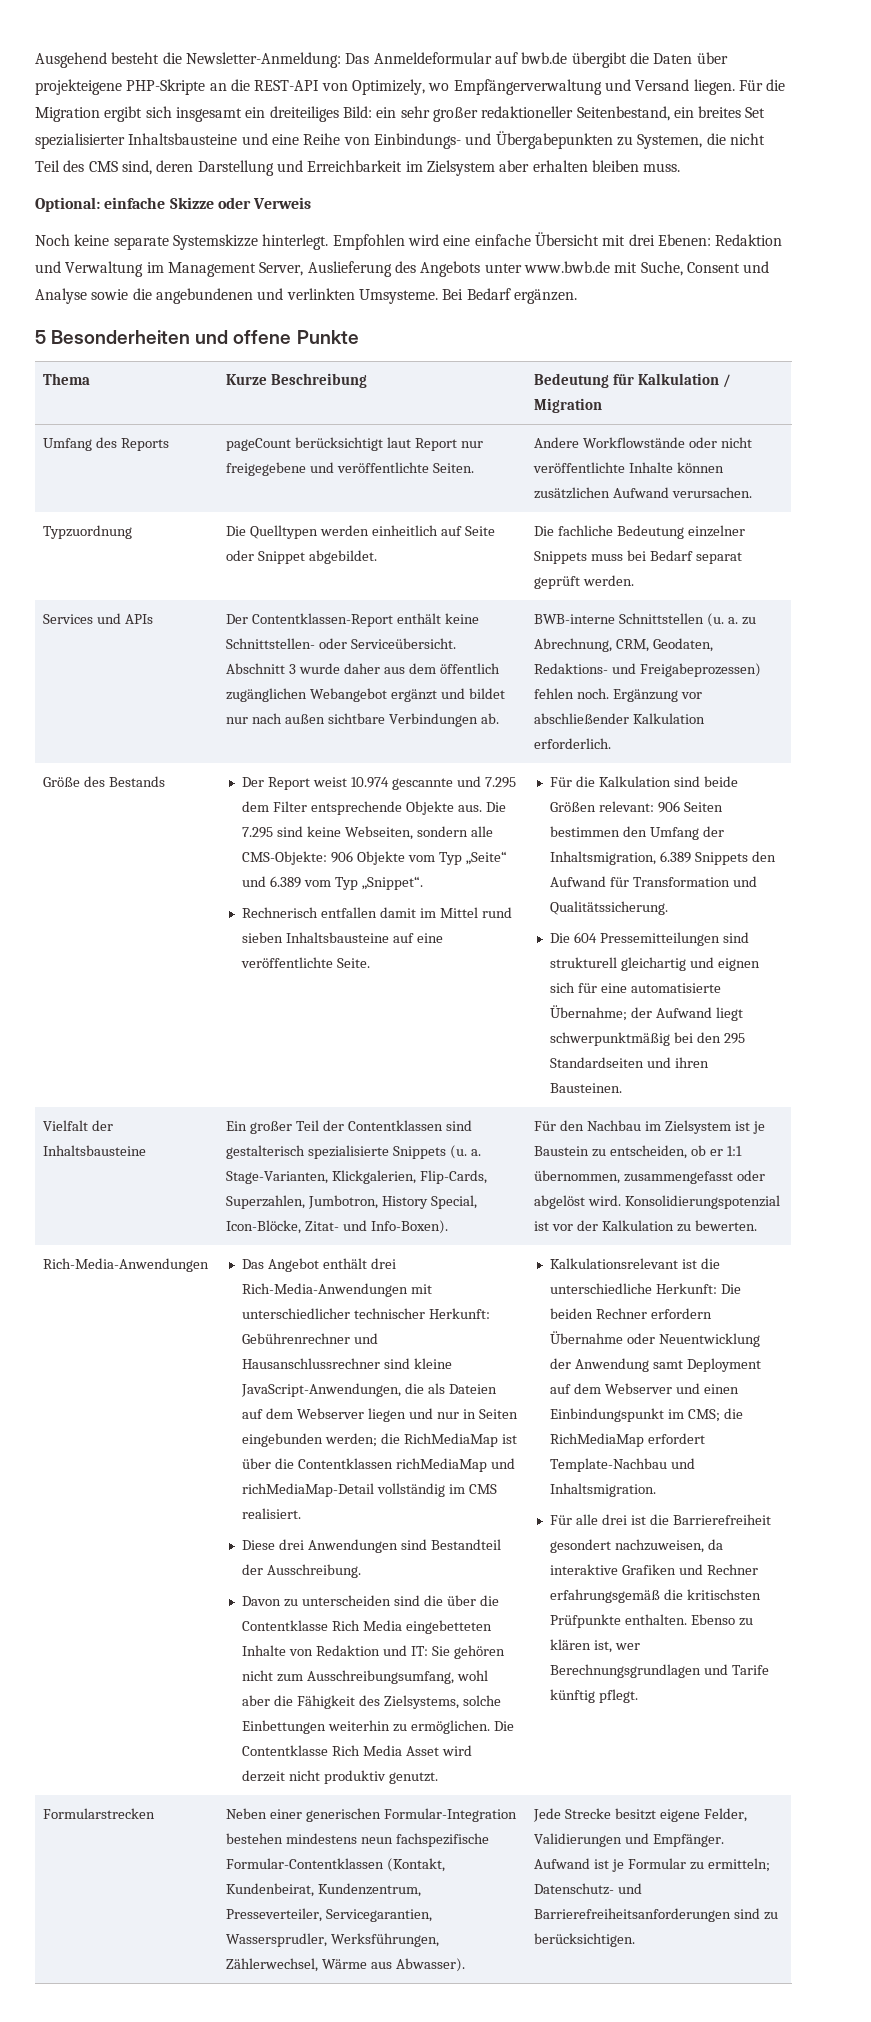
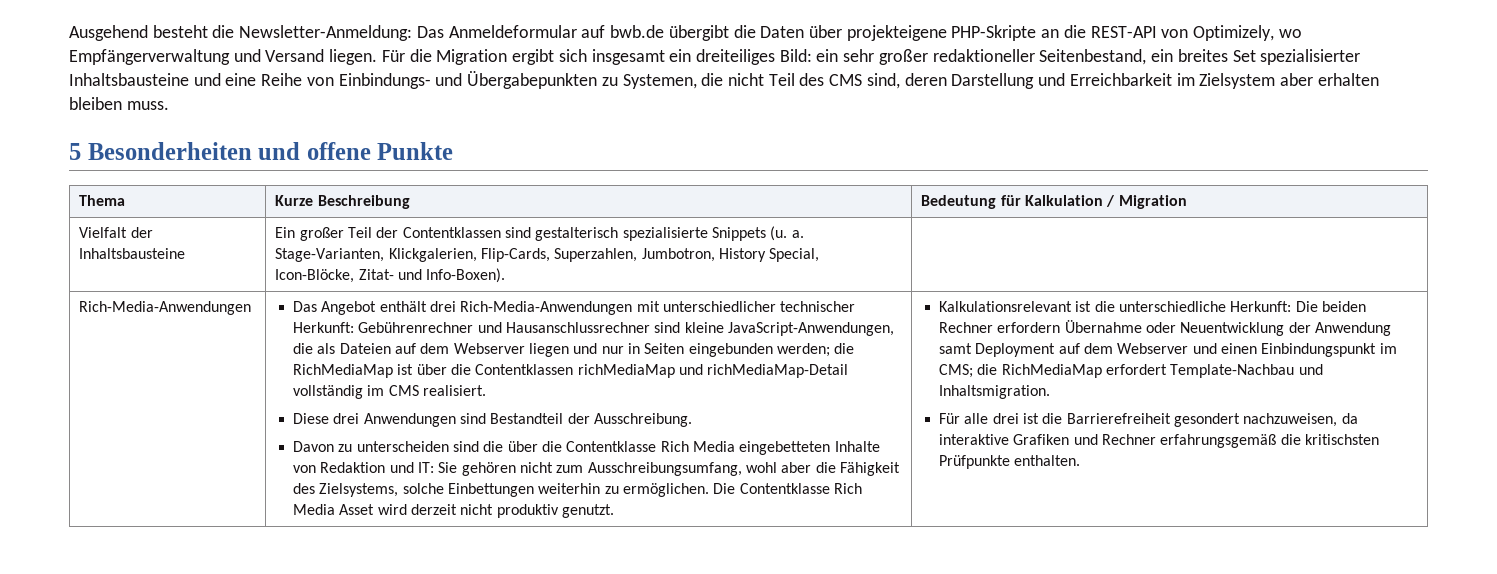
- Optional: einfache Skizze oder Verweis
- Noch keine separate Systemskizze hinterlegt. Empfohlen wird eine einfache Übersicht mit drei Ebenen: Redaktion und Verwaltung im Management Server, Auslieferung des Angebots unter www.bwb.de mit Suche, Consent und Analyse sowie die angebundenen und verlinkten Umsysteme. Bei Bedarf ergänzen.
- Umfang des Reports | pageCount berücksichtigt laut Report nur freigegebene und veröffentlichte Seiten. | Andere Workflowstände oder nicht veröffentlichte Inhalte können zusätzlichen Aufwand verursachen.
- Typzuordnung | Die Quelltypen werden einheitlich auf Seite oder Snippet abgebildet. | Die fachliche Bedeutung einzelner Snippets muss bei Bedarf separat geprüft werden.
- Services und APIs | Der Contentklassen-Report enthält keine Schnittstellen- oder Serviceübersicht. Abschnitt 3 wurde daher aus dem öffentlich zugänglichen Webangebot ergänzt und bildet nur nach außen sichtbare Verbindungen ab. | BWB-interne Schnittstellen (u. a. zu Abrechnung, CRM, Geodaten, Redaktions- und Freigabeprozessen) fehlen noch. Ergänzung vor abschließender Kalkulation erforderlich.
- Größe des Bestands | Der Report weist 10.974 gescannte und 7.295 dem Filter entsprechende Objekte aus. Die 7.295 sind keine Webseiten, sondern alle CMS-Objekte: 906 Objekte vom Typ „Seite“ und 6.389 vom Typ „Snippet“.
- Rechnerisch entfallen damit im Mittel rund sieben Inhaltsbausteine auf eine veröffentlichte Seite. | Für die Kalkulation sind beide Größen relevant: 906 Seiten bestimmen den Umfang der Inhaltsmigration, 6.389 Snippets den Aufwand für Transformation und Qualitätssicherung.
- Die 604 Pressemitteilungen sind strukturell gleichartig und eignen sich für eine automatisierte Übernahme; der Aufwand liegt schwerpunktmäßig bei den 295 Standardseiten und ihren Bausteinen.
- Für den Nachbau im Zielsystem ist je Baustein zu entscheiden, ob er 1:1 übernommen, zusammengefasst oder abgelöst wird. Konsolidierungspotenzial ist vor der Kalkulation zu bewerten.
- Ebenso zu klären ist, wer Berechnungsgrundlagen und Tarife künftig pflegt.
- Formularstrecken | Neben einer generischen Formular-Integration bestehen mindestens neun fachspezifische Formular-Contentklassen (Kontakt, Kundenbeirat, Kundenzentrum, Presseverteiler, Servicegarantien, Wassersprudler, Werksführungen, Zählerwechsel, Wärme aus Abwasser). | Jede Strecke besitzt eigene Felder, Validierungen und Empfänger. Aufwand ist je Formular zu ermitteln; Datenschutz- und Barrierefreiheitsanforderungen sind zu berücksichtigen.

